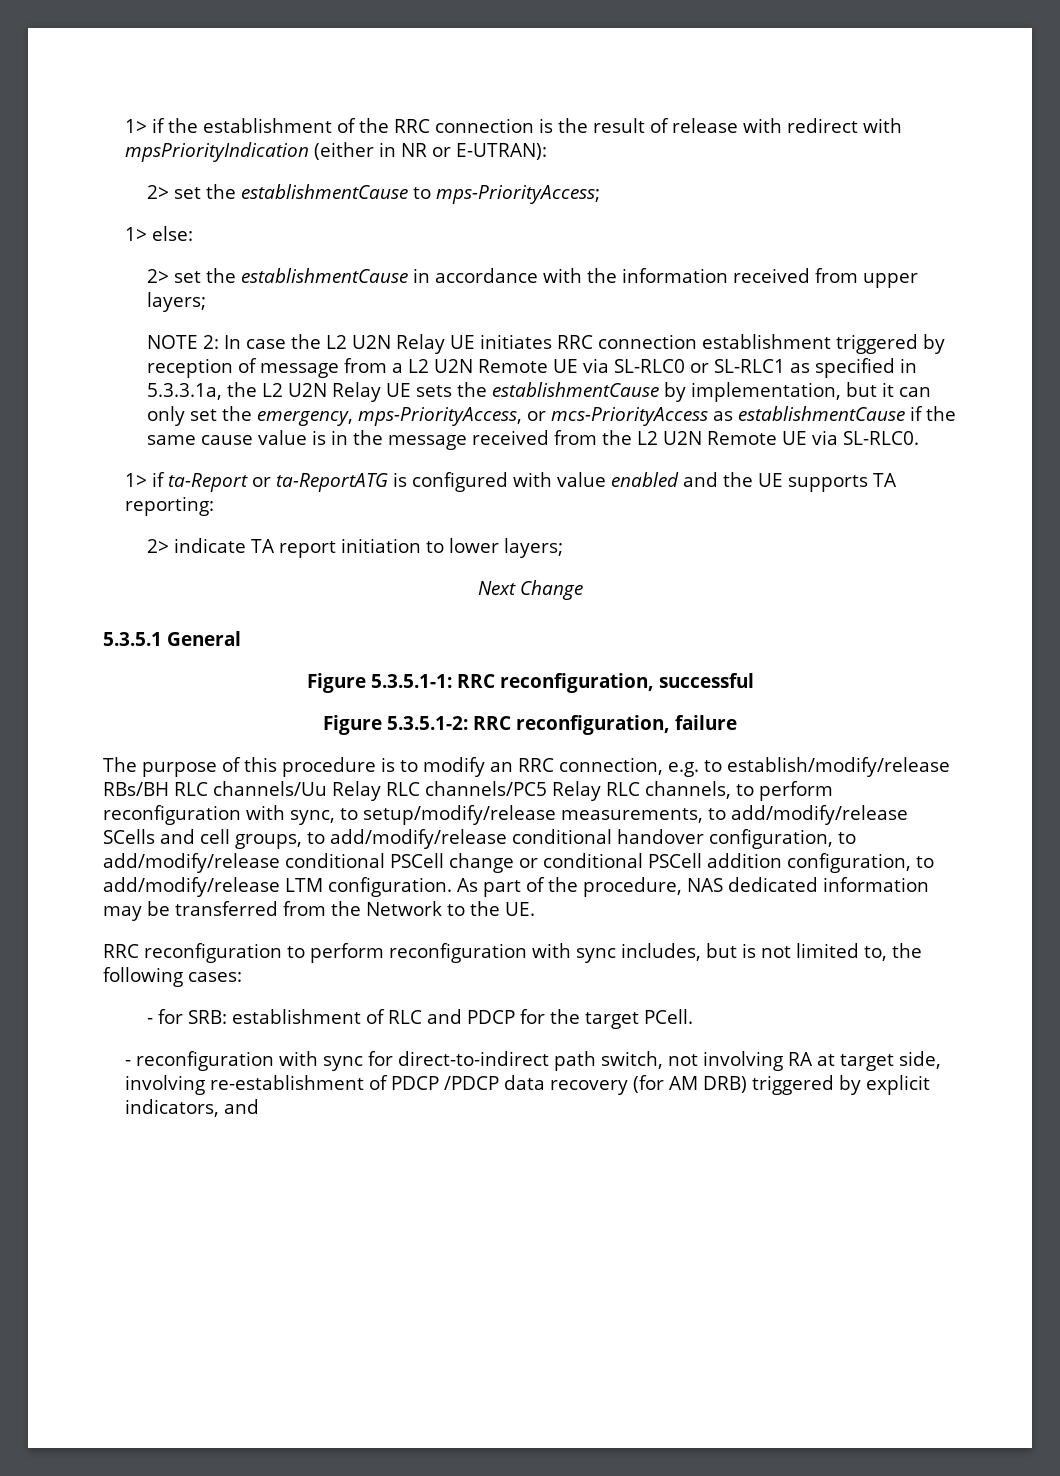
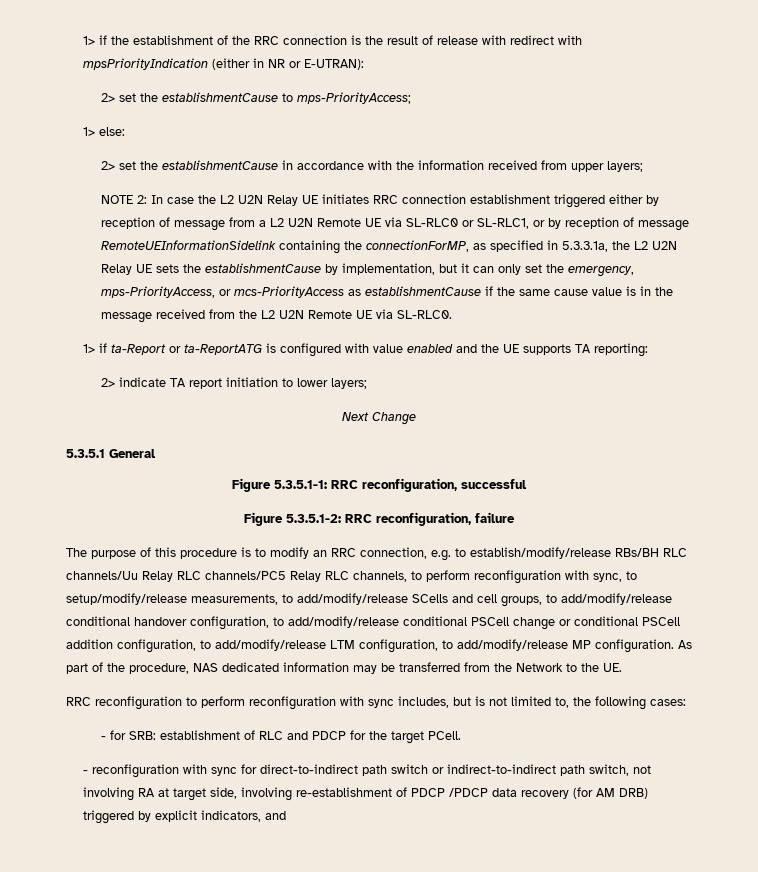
- In case the L2 U2N Relay UE initiates RRC connection establishment triggered by reception of message from a L2 U2N Remote UE via SL-RLC0 or SL-RLC1 as specified in 5.3.3.1a, the L2 U2N Relay UE sets the establishmentCause by implementation, but it can only set the emergency, mps-PriorityAccess, or mcs-PriorityAccess as establishmentCause if the same cause value is in the message received from the L2 U2N Remote UE via SL-RLC0.
+ In case the L2 U2N Relay UE initiates RRC connection establishment triggered either by reception of message from a L2 U2N Remote UE via SL-RLC0 or SL-RLC1, or by reception of message RemoteUEInformationSidelink containing the connectionForMP, as specified in 5.3.3.1a, the L2 U2N Relay UE sets the establishmentCause by implementation, but it can only set the emergency, mps-PriorityAccess, or mcs-PriorityAccess as establishmentCause if the same cause value is in the message received from the L2 U2N Remote UE via SL-RLC0.
- The purpose of this procedure is to modify an RRC connection, e.g. to establish/modify/release RBs/BH RLC channels/Uu Relay RLC channels/PC5 Relay RLC channels, to perform reconfiguration with sync, to setup/modify/release measurements, to add/modify/release SCells and cell groups, to add/modify/release conditional handover configuration, to add/modify/release conditional PSCell change or conditional PSCell addition configuration, to add/modify/release LTM configuration.
+ The purpose of this procedure is to modify an RRC connection, e.g. to establish/modify/release RBs/BH RLC channels/Uu Relay RLC channels/PC5 Relay RLC channels, to perform reconfiguration with sync, to setup/modify/release measurements, to add/modify/release SCells and cell groups, to add/modify/release conditional handover configuration, to add/modify/release conditional PSCell change or conditional PSCell addition configuration, to add/modify/release LTM configuration, to add/modify/release MP configuration.
- - reconfiguration with sync for direct-to-indirect path switch, not involving RA at target side, involving re-establishment of PDCP /PDCP data recovery (for AM DRB) triggered by explicit indicators, and
+ - reconfiguration with sync for direct-to-indirect path switch or indirect-to-indirect path switch, not involving RA at target side, involving re-establishment of PDCP /PDCP data recovery (for AM DRB) triggered by explicit indicators, and

